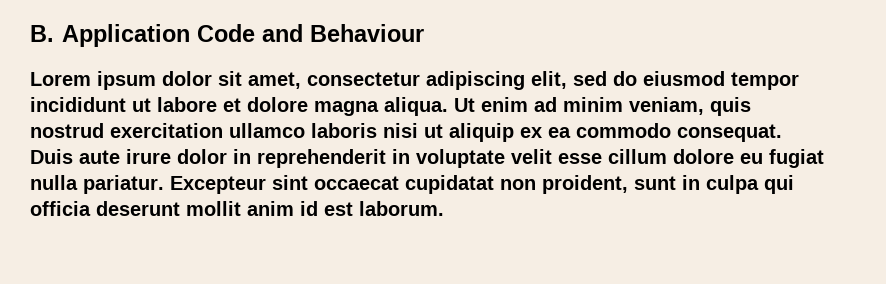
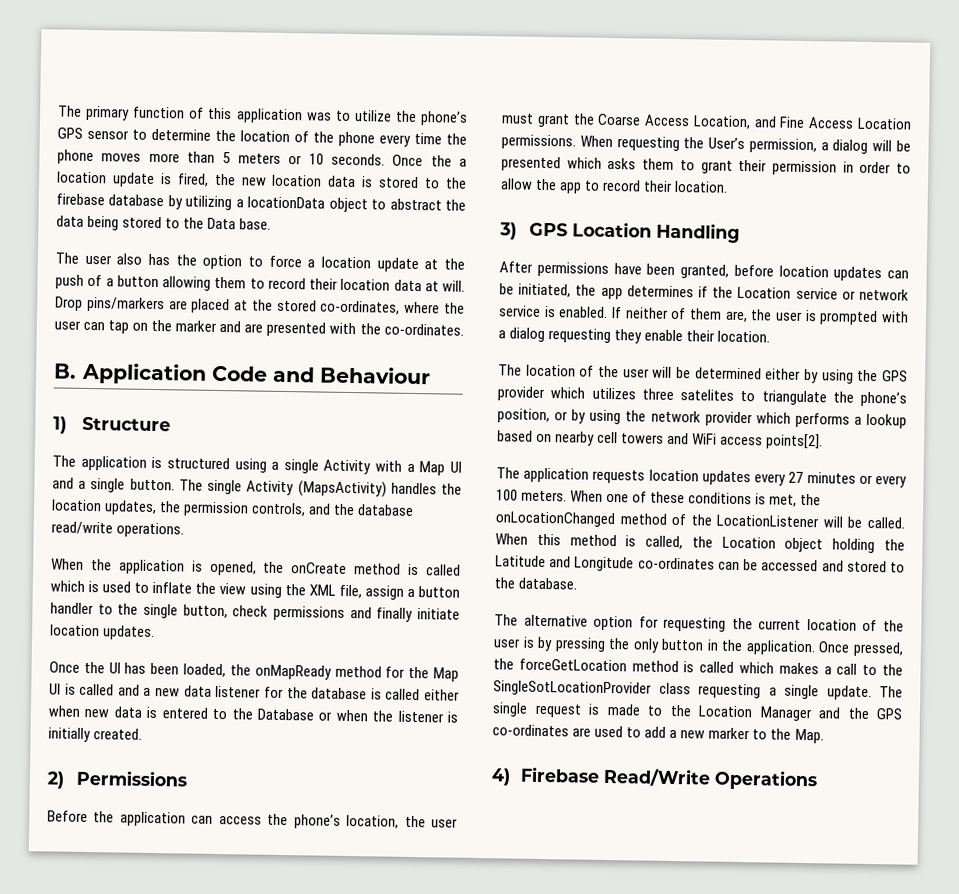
+ The primary function of this application was to utilize the phone’s GPS sensor to determine the location of the phone every time the phone moves more than 5 meters or 10 seconds. Once the a location update is fired, the new location data is stored to the firebase database by utilizing a locationData object to abstract the data being stored to the Data base.
+ The user also has the option to force a location update at the push of a button allowing them to record their location data at will. Drop pins/markers are placed at the stored co-ordinates, where the user can tap on the marker and are presented with the co-ordinates.
- Lorem ipsum dolor sit amet, consectetur adipiscing elit, sed do eiusmod tempor incididunt ut labore et dolore magna aliqua. Ut enim ad minim veniam, quis nostrud exercitation ullamco laboris nisi ut aliquip ex ea commodo consequat. Duis aute irure dolor in reprehenderit in voluptate velit esse cillum dolore eu fugiat nulla pariatur. Excepteur sint occaecat cupidatat non proident, sunt in culpa qui officia deserunt mollit anim id est laborum.
+ 1) Structure
+ The application is structured using a single Activity with a Map UI and a single button. The single Activity (MapsActivity) handles the location updates, the permission controls, and the database read/write operations.
+ When the application is opened, the onCreate method is called which is used to inflate the view using the XML file, assign a button handler to the single button, check permissions and finally initiate location updates.
+ Once the UI has been loaded, the onMapReady method for the Map UI is called and a new data listener for the database is called either when new data is entered to the Database or when the listener is initially created.
+ 2) Permissions
+ Before the application can access the phone’s location, the user must grant the Coarse Access Location, and Fine Access Location permissions. When requesting the User’s permission, a dialog will be presented which asks them to grant their permission in order to allow the app to record their location.
+ 3) GPS Location Handling
+ After permissions have been granted, before location updates can be initiated, the app determines if the Location service or network service is enabled. If neither of them are, the user is prompted with a dialog requesting they enable their location.
+ The location of the user will be determined either by using the GPS provider which utilizes three satelites to triangulate the phone’s position, or by using the network provider which performs a lookup based on nearby cell towers and WiFi access points[2].
+ The application requests location updates every 27 minutes or every 100 meters. When one of these conditions is met, the onLocationChanged method of the LocationListener will be called. When this method is called, the Location object holding the Latitude and Longitude co-ordinates can be accessed and stored to the database.
+ The alternative option for requesting the current location of the user is by pressing the only button in the application. Once pressed, the forceGetLocation method is called which makes a call to the SingleSotLocationProvider class requesting a single update. The single request is made to the Location Manager and the GPS co-ordinates are used to add a new marker to the Map.
+ 4) Firebase Read/Write Operations

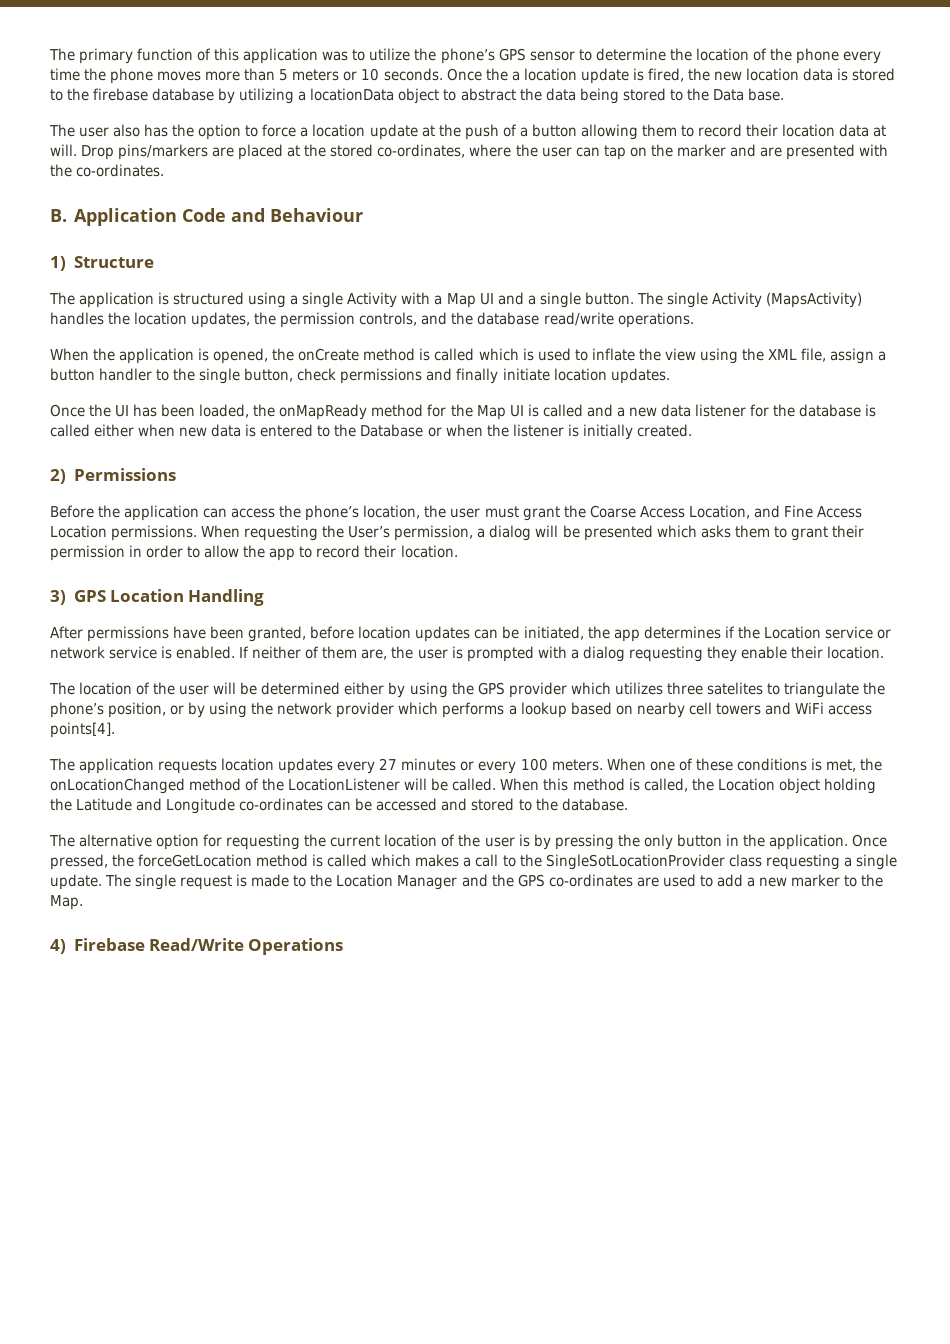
- The location of the user will be determined either by using the GPS provider which utilizes three satelites to triangulate the phone’s position, or by using the network provider which performs a lookup based on nearby cell towers and WiFi access points[2].
+ The location of the user will be determined either by using the GPS provider which utilizes three satelites to triangulate the phone’s position, or by using the network provider which performs a lookup based on nearby cell towers and WiFi access points[4].

